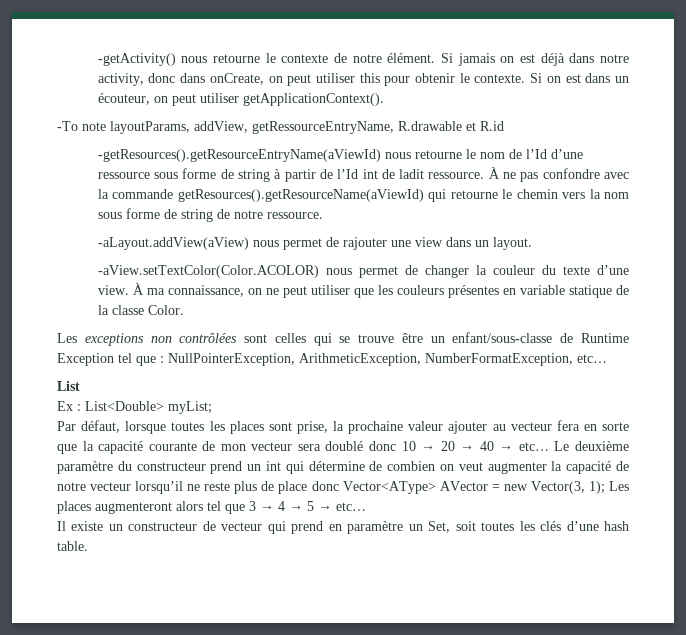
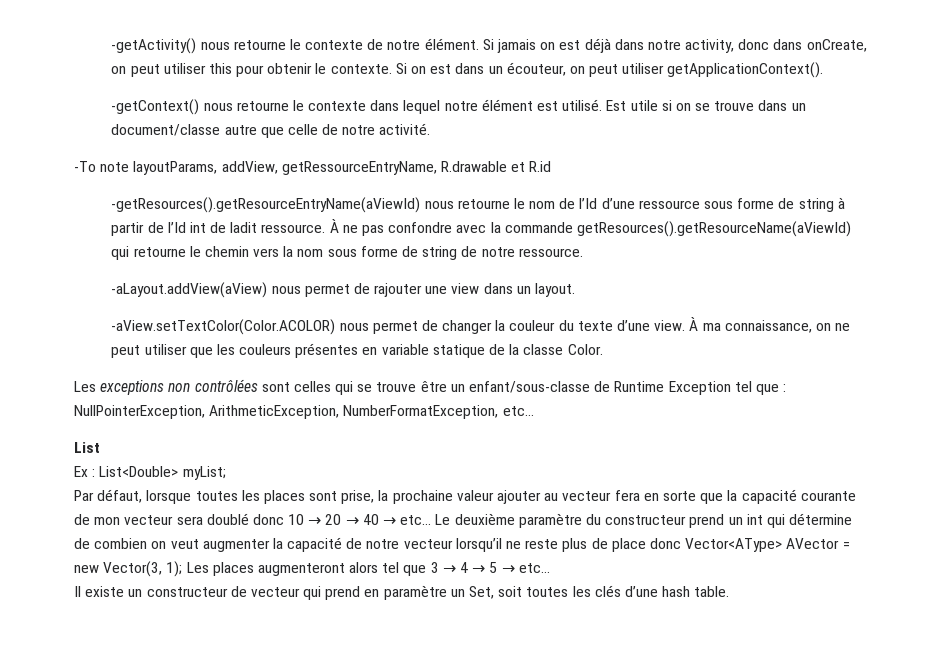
+ -getContext() nous retourne le contexte dans lequel notre élément est utilisé. Est utile si on se trouve dans un document/classe autre que celle de notre activité.

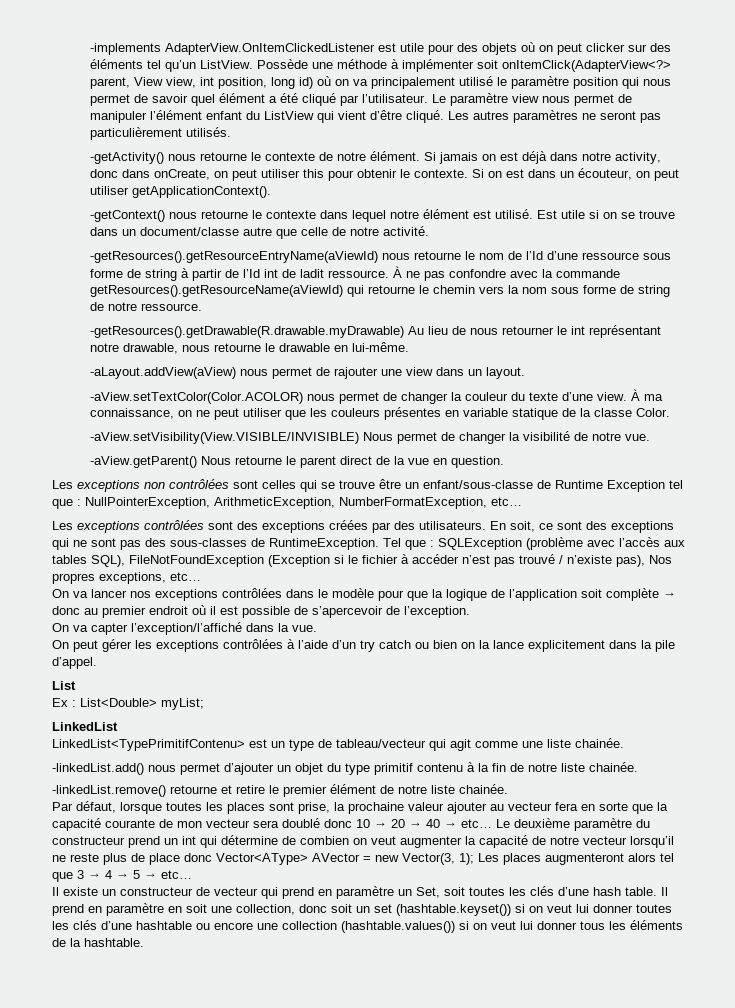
+ -implements AdapterView.OnItemClickedListener est utile pour des objets où on peut clicker sur des éléments tel qu’un ListView. Possède une méthode à implémenter soit onItemClick(AdapterView<?> parent, View view, int position, long id) où on va principalement utilisé le paramètre position qui nous permet de savoir quel élément a été cliqué par l’utilisateur. Le paramètre view nous permet de manipuler l’élément enfant du ListView qui vient d’être cliqué. Les autres paramètres ne seront pas particulièrement utilisés.
- -To note layoutParams, addView, getRessourceEntryName, R.drawable et R.id
+ -getResources().getDrawable(R.drawable.myDrawable) Au lieu de nous retourner le int représentant notre drawable, nous retourne le drawable en lui-même.
+ -aView.setVisibility(View.VISIBLE/INVISIBLE) Nous permet de changer la visibilité de notre vue.
+ -aView.getParent() Nous retourne le parent direct de la vue en question.
+ Les exceptions contrôlées sont des exceptions créées par des utilisateurs. En soit, ce sont des exceptions qui ne sont pas des sous-classes de RuntimeException. Tel que : SQLException (problème avec l’accès aux tables SQL), FileNotFoundException (Exception si le fichier à accéder n’est pas trouvé / n’existe pas), Nos propres exceptions, etc…
+ On va lancer nos exceptions contrôlées dans le modèle pour que la logique de l’application soit complète → donc au premier endroit où il est possible de s’apercevoir de l’exception.
+ On va capter l’exception/l’affiché dans la vue.
+ On peut gérer les exceptions contrôlées à l’aide d’un try catch ou bien on la lance explicitement dans la pile d’appel.
+ LinkedList
+ LinkedList<TypePrimitifContenu> est un type de tableau/vecteur qui agit comme une liste chainée.
+ -linkedList.add() nous permet d’ajouter un objet du type primitif contenu à la fin de notre liste chainée.
+ -linkedList.remove() retourne et retire le premier élément de notre liste chainée.
+ Il prend en paramètre en soit une collection, donc soit un set (hashtable.keyset()) si on veut lui donner toutes les clés d’une hashtable ou encore une collection (hashtable.values()) si on veut lui donner tous les éléments de la hashtable.

